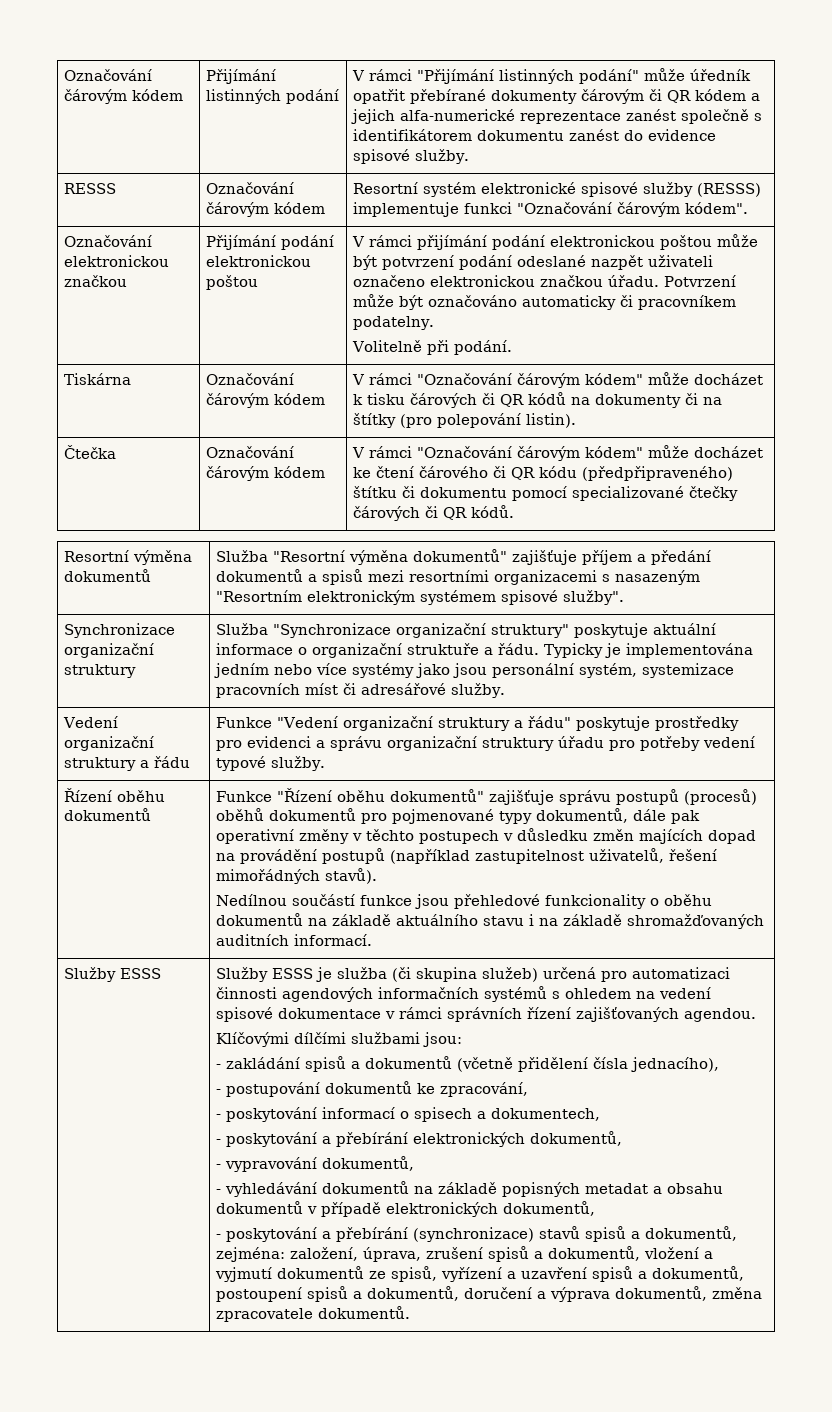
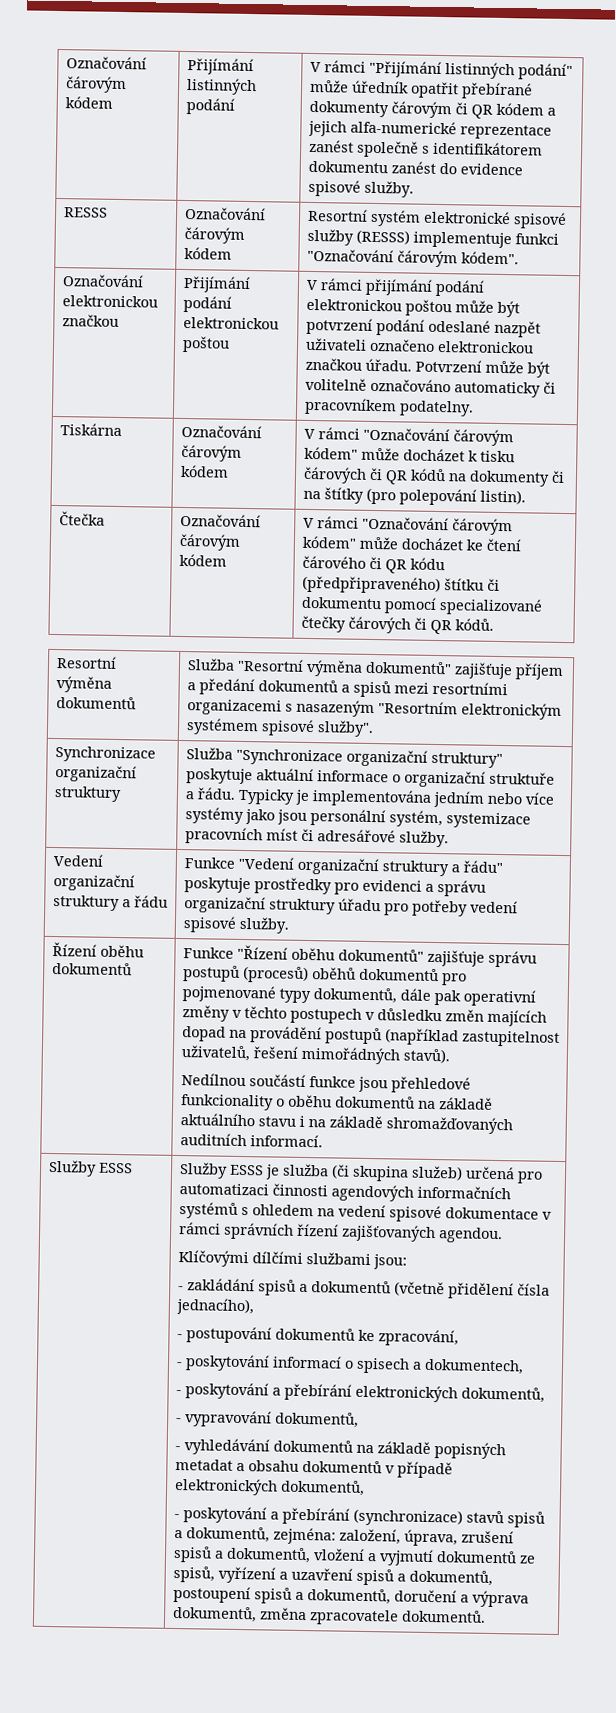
- Označování elektronickou značkou | Přijímání podání elektronickou poštou | V rámci přijímání podání elektronickou poštou může být potvrzení podání odeslané nazpět uživateli označeno elektronickou značkou úřadu. Potvrzení může být označováno automaticky či pracovníkem podatelny.
- Volitelně při podání.
+ Označování elektronickou značkou | Přijímání podání elektronickou poštou | V rámci přijímání podání elektronickou poštou může být potvrzení podání odeslané nazpět uživateli označeno elektronickou značkou úřadu. Potvrzení může být volitelně označováno automaticky či pracovníkem podatelny.
- Vedení organizační struktury a řádu | Funkce "Vedení organizační struktury a řádu" poskytuje prostředky pro evidenci a správu organizační struktury úřadu pro potřeby vedení typové služby.
+ Vedení organizační struktury a řádu | Funkce "Vedení organizační struktury a řádu" poskytuje prostředky pro evidenci a správu organizační struktury úřadu pro potřeby vedení spisové služby.

